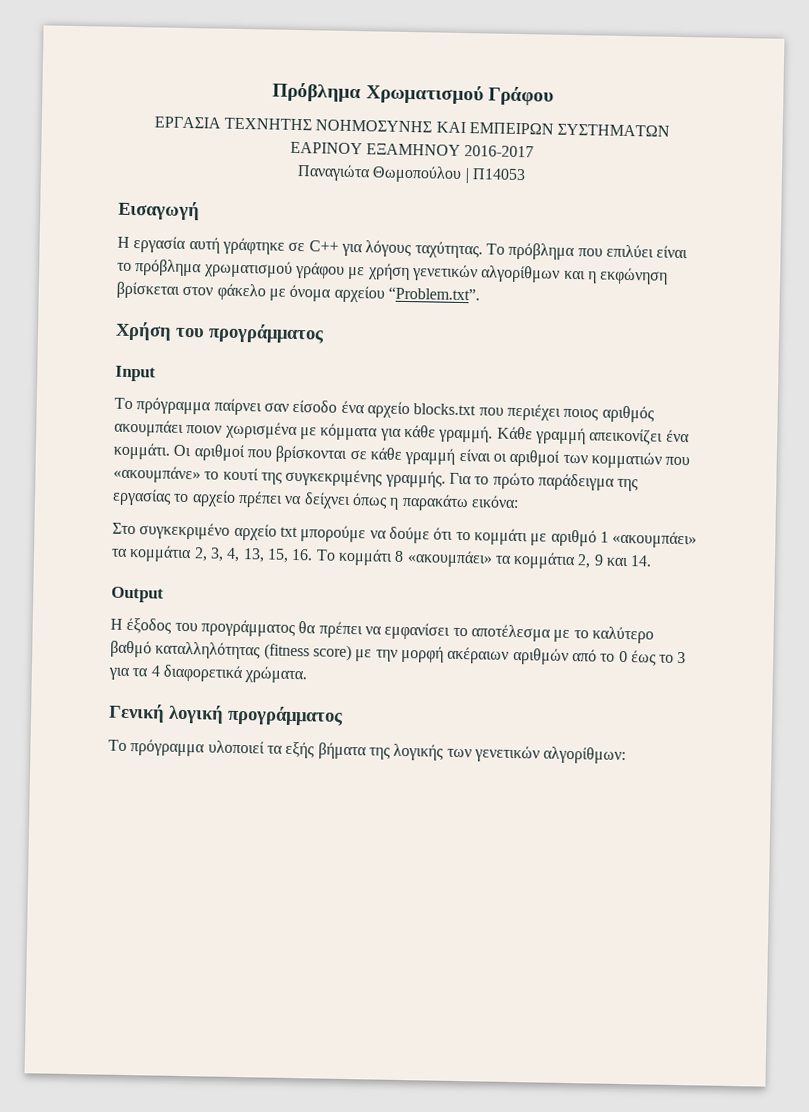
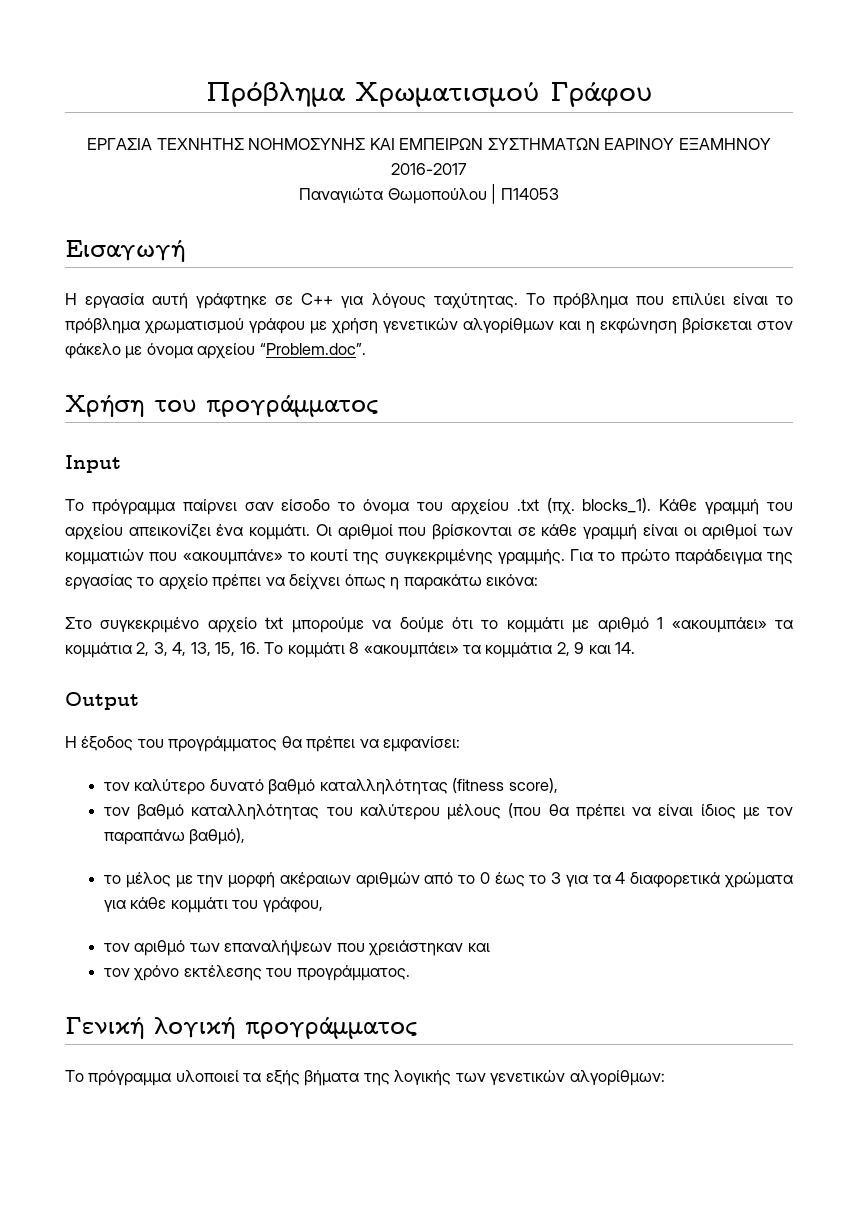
- Το πρόβλημα που επιλύει είναι το πρόβλημα χρωματισμού γράφου με χρήση γενετικών αλγορίθμων και η εκφώνηση βρίσκεται στον φάκελο με όνομα αρχείου “Problem.txt”.
+ Το πρόβλημα που επιλύει είναι το πρόβλημα χρωματισμού γράφου με χρήση γενετικών αλγορίθμων και η εκφώνηση βρίσκεται στον φάκελο με όνομα αρχείου “Problem.doc”.
- Το πρόγραμμα παίρνει σαν είσοδο ένα αρχείο blocks.txt που περιέχει ποιος αριθμός ακουμπάει ποιον χωρισμένα με κόμματα για κάθε γραμμή. Κάθε γραμμή απεικονίζει ένα κομμάτι.
+ Το πρόγραμμα παίρνει σαν είσοδο το όνομα του αρχείου .txt (πχ. blocks_1). Κάθε γραμμή του αρχείου απεικονίζει ένα κομμάτι.
- Η έξοδος του προγράμματος θα πρέπει να εμφανίσει το αποτέλεσμα με το καλύτερο βαθμό καταλληλότητας (fitness score) με την μορφή ακέραιων αριθμών από το 0 έως το 3 για τα 4 διαφορετικά χρώματα.
+ Η έξοδος του προγράμματος θα πρέπει να εμφανίσει:
+ τον καλύτερο δυνατό βαθμό καταλληλότητας (fitness score),
+ τον βαθμό καταλληλότητας του καλύτερου μέλους (που θα πρέπει να είναι ίδιος με τον παραπάνω βαθμό),
+ το μέλος με την μορφή ακέραιων αριθμών από το 0 έως το 3 για τα 4 διαφορετικά χρώματα για κάθε κομμάτι του γράφου,
+ τον αριθμό των επαναλήψεων που χρειάστηκαν και
+ τον χρόνο εκτέλεσης του προγράμματος.

